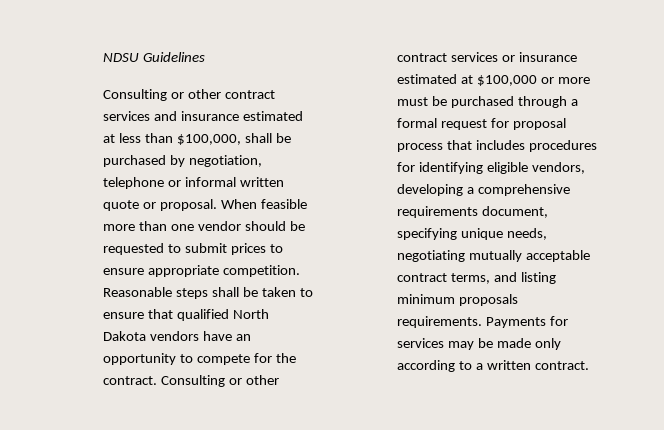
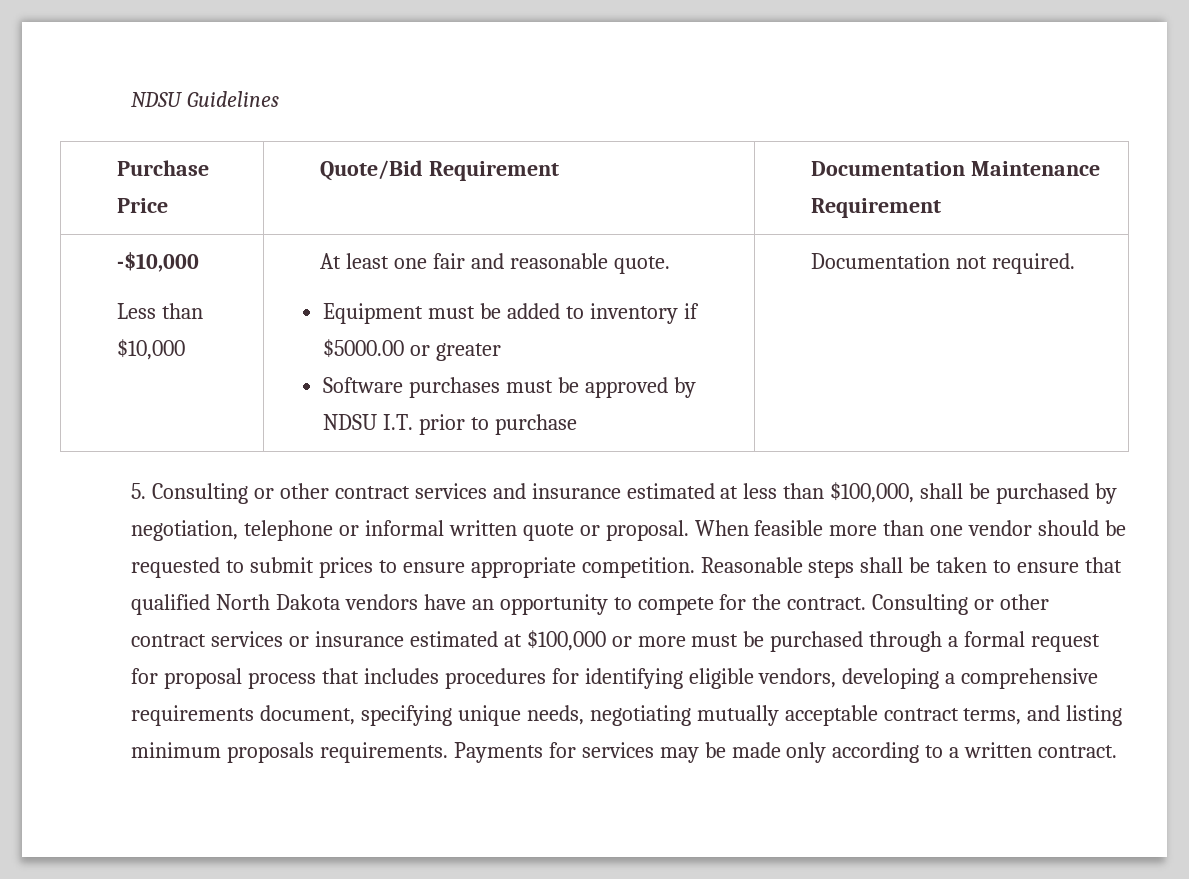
- Consulting or other contract services and insurance estimated at less than $100,000, shall be purchased by negotiation, telephone or informal written quote or proposal.
+ Purchase Price | Quote/Bid Requirement | Documentation Maintenance Requirement
+ -$10,000
+ Less than $10,000 | At least one fair and reasonable quote.
+ Equipment must be added to inventory if $5000.00 or greater
+ Software purchases must be approved by NDSU I.T. prior to purchase | Documentation not required.
+ 5. Consulting or other contract services and insurance estimated at less than $100,000, shall be purchased by negotiation, telephone or informal written quote or proposal.

